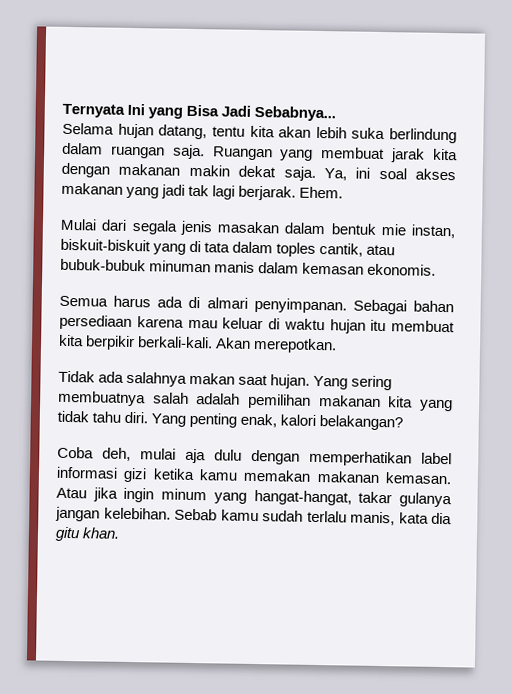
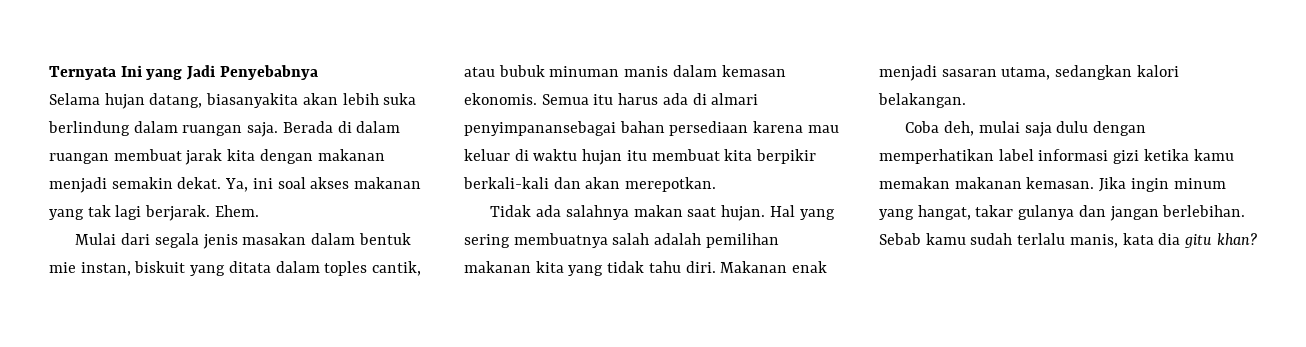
- Ternyata Ini yang Bisa Jadi Sebabnya...
+ Ternyata Ini yang Jadi Penyebabnya
- Selama hujan datang, tentu kita akan lebih suka berlindung dalam ruangan saja.
+ Selama hujan datang, biasanyakita akan lebih suka berlindung dalam ruangan saja.
- Ruangan yang membuat jarak kita dengan makanan makin dekat saja.
+ Berada di dalam ruangan membuat jarak kita dengan makanan menjadi semakin dekat.
- Ya, ini soal akses makanan yang jadi tak lagi berjarak.
+ Ya, ini soal akses makanan yang tak lagi berjarak.
- Mulai dari segala jenis masakan dalam bentuk mie instan, biskuit-biskuit yang di tata dalam toples cantik, atau bubuk-bubuk minuman manis dalam kemasan ekonomis.
- Semua harus ada di almari penyimpanan. Sebagai bahan persediaan karena mau keluar di waktu hujan itu membuat kita berpikir berkali-kali. Akan merepotkan.
+ Mulai dari segala jenis masakan dalam bentuk mie instan, biskuit yang ditata dalam toples cantik, atau bubuk minuman manis dalam kemasan ekonomis. Semua itu harus ada di almari penyimpanansebagai bahan persediaan karena mau keluar di waktu hujan itu membuat kita berpikir berkali-kali dan akan merepotkan.
- Yang sering membuatnya salah adalah pemilihan makanan kita yang tidak tahu diri.
+ Hal yang sering membuatnya salah adalah pemilihan makanan kita yang tidak tahu diri.
- Yang penting enak, kalori belakangan?
+ Makanan enak menjadi sasaran utama, sedangkan kalori belakangan.
- Coba deh, mulai aja dulu dengan memperhatikan label informasi gizi ketika kamu memakan makanan kemasan.
+ Coba deh, mulai saja dulu dengan memperhatikan label informasi gizi ketika kamu memakan makanan kemasan.
- Atau jika ingin minum yang hangat-hangat, takar gulanya jangan kelebihan.
+ Jika ingin minum yang hangat, takar gulanya dan jangan berlebihan.
- Sebab kamu sudah terlalu manis, kata dia gitu khan.
+ Sebab kamu sudah terlalu manis, kata dia gitu khan?

